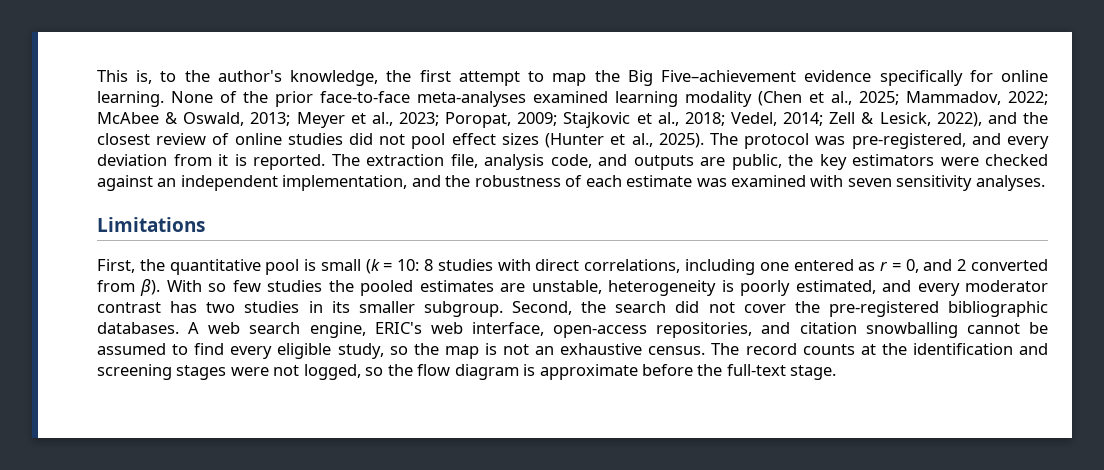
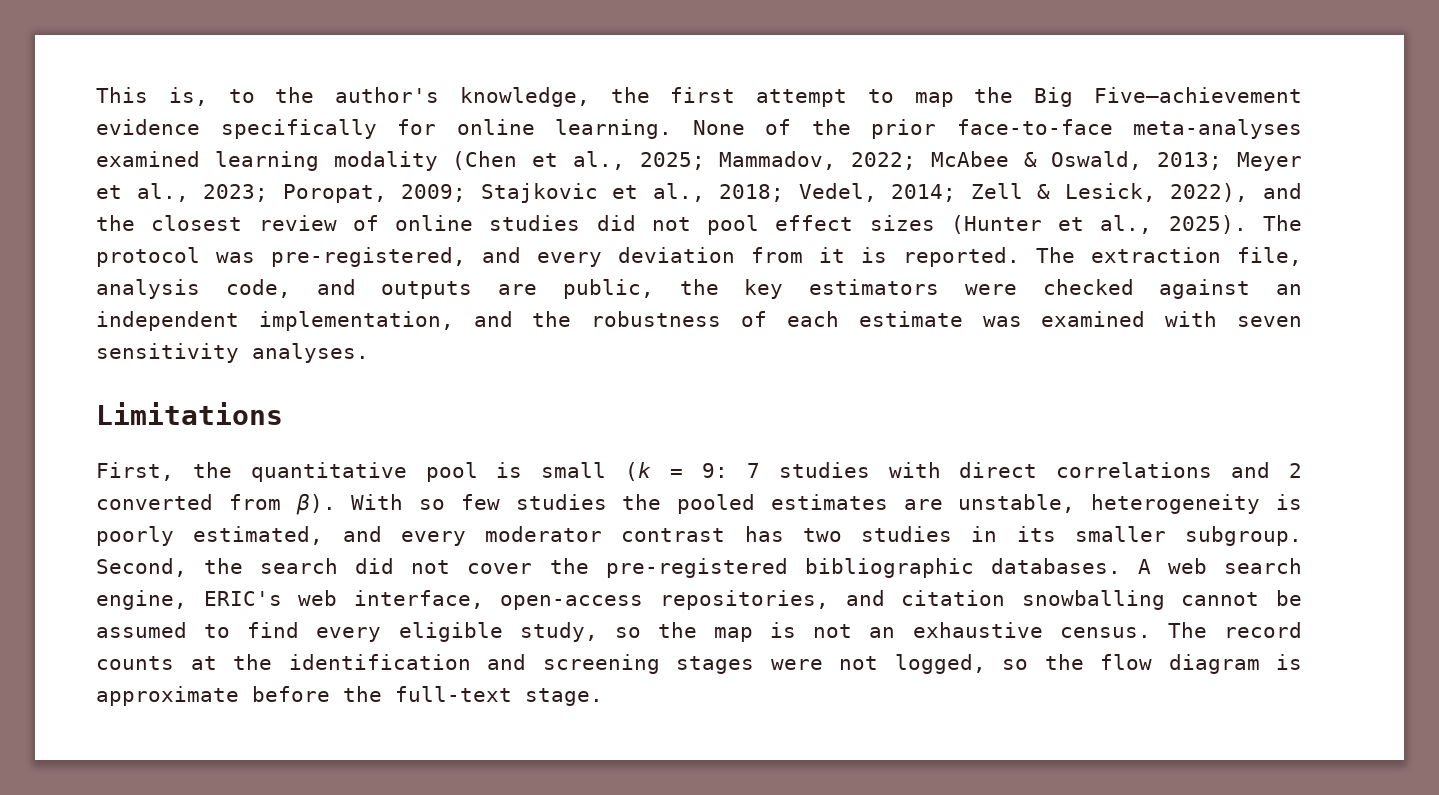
- First, the quantitative pool is small (k = 10: 8 studies with direct correlations, including one entered as r = 0, and 2 converted from β).
+ First, the quantitative pool is small (k = 9: 7 studies with direct correlations and 2 converted from β).

